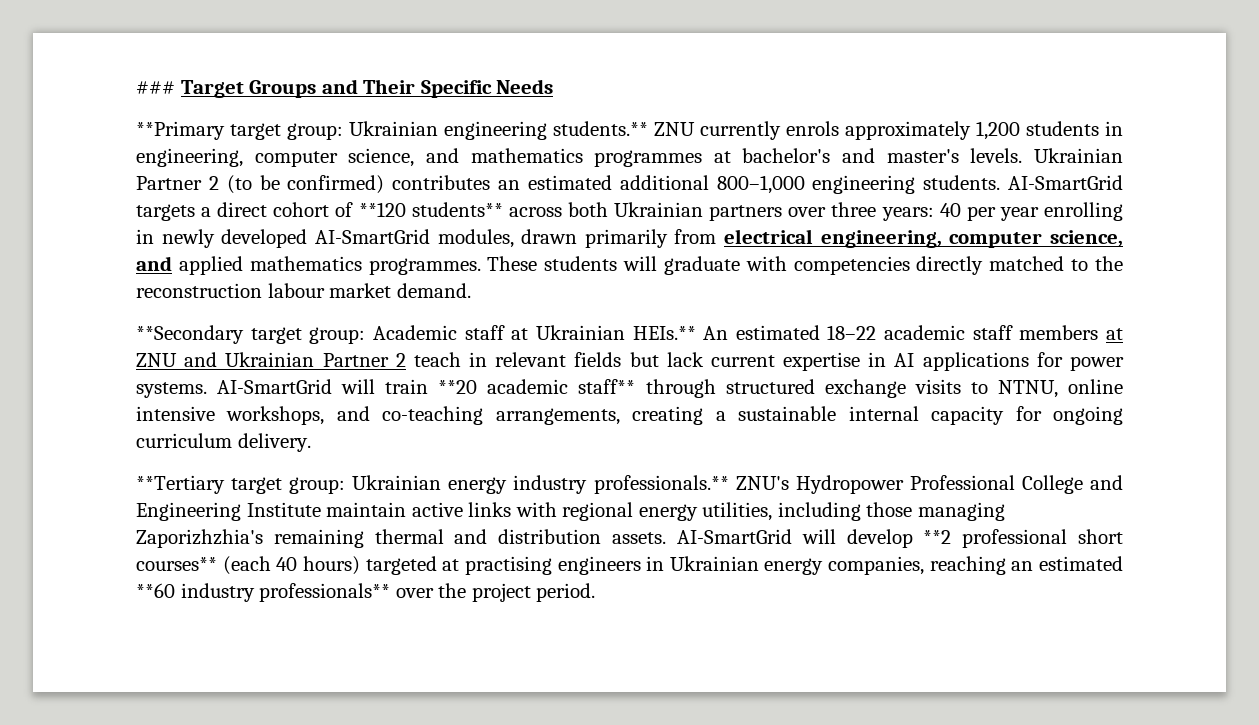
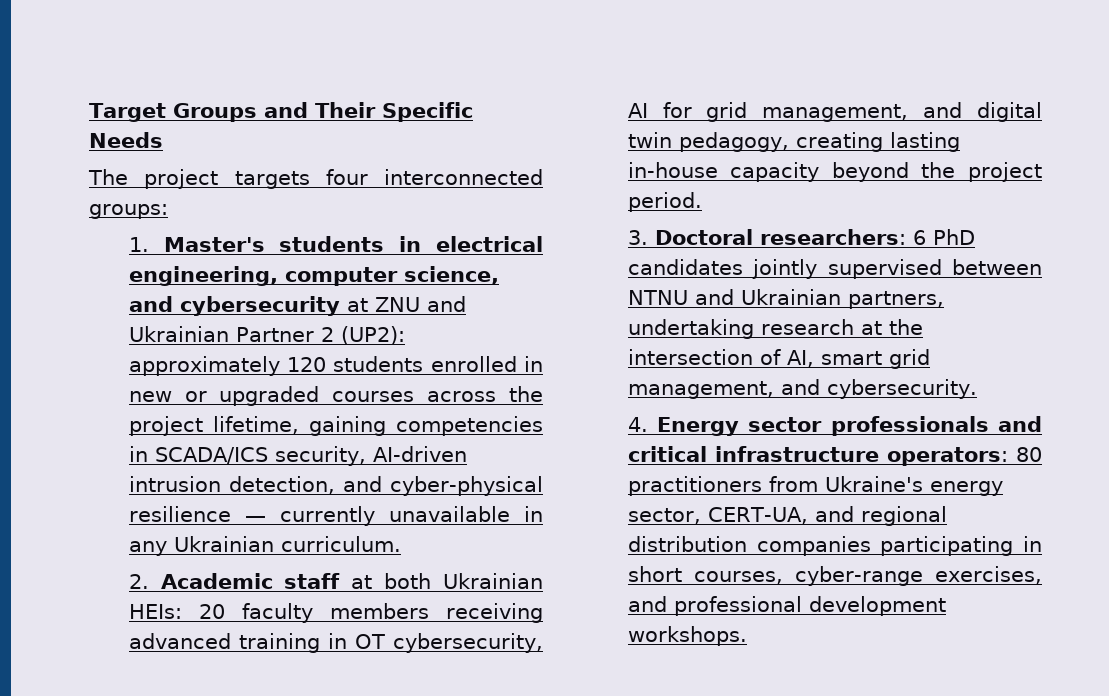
- ### Target Groups and Their Specific Needs
+ Target Groups and Their Specific Needs
- **Primary target group: Ukrainian engineering students.** ZNU currently enrols approximately 1,200 students in engineering, computer science, and mathematics programmes at bachelor's and master's levels. Ukrainian Partner 2 (to be confirmed) contributes an estimated additional 800–1,000 engineering students. AI-SmartGrid targets a direct cohort of **120 students** across both Ukrainian partners over three years: 40 per year enrolling in newly developed AI-SmartGrid modules, drawn primarily from electrical engineering, computer science, and applied mathematics programmes. These students will graduate with competencies directly matched to the reconstruction labour market demand.
- **Secondary target group: Academic staff at Ukrainian HEIs.** An estimated 18–22 academic staff members at ZNU and Ukrainian Partner 2 teach in relevant fields but lack current expertise in AI applications for power systems. AI-SmartGrid will train **20 academic staff** through structured exchange visits to NTNU, online intensive workshops, and co-teaching arrangements, creating a sustainable internal capacity for ongoing curriculum delivery.
- **Tertiary target group: Ukrainian energy industry professionals.** ZNU's Hydropower Professional College and Engineering Institute maintain active links with regional energy utilities, including those managing Zaporizhzhia's remaining thermal and distribution assets. AI-SmartGrid will develop **2 professional short courses** (each 40 hours) targeted at practising engineers in Ukrainian energy companies, reaching an estimated **60 industry professionals** over the project period.
+ The project targets four interconnected groups:
+ 1. Master's students in electrical engineering, computer science, and cybersecurity at ZNU and Ukrainian Partner 2 (UP2): approximately 120 students enrolled in new or upgraded courses across the project lifetime, gaining competencies in SCADA/ICS security, AI-driven intrusion detection, and cyber-physical resilience — currently unavailable in any Ukrainian curriculum.
+ 2. Academic staff at both Ukrainian HEIs: 20 faculty members receiving advanced training in OT cybersecurity, AI for grid management, and digital twin pedagogy, creating lasting in-house capacity beyond the project period.
+ 3. Doctoral researchers: 6 PhD candidates jointly supervised between NTNU and Ukrainian partners, undertaking research at the intersection of AI, smart grid management, and cybersecurity.
+ 4. Energy sector professionals and critical infrastructure operators: 80 practitioners from Ukraine's energy sector, CERT-UA, and regional distribution companies participating in short courses, cyber-range exercises, and professional development workshops.

